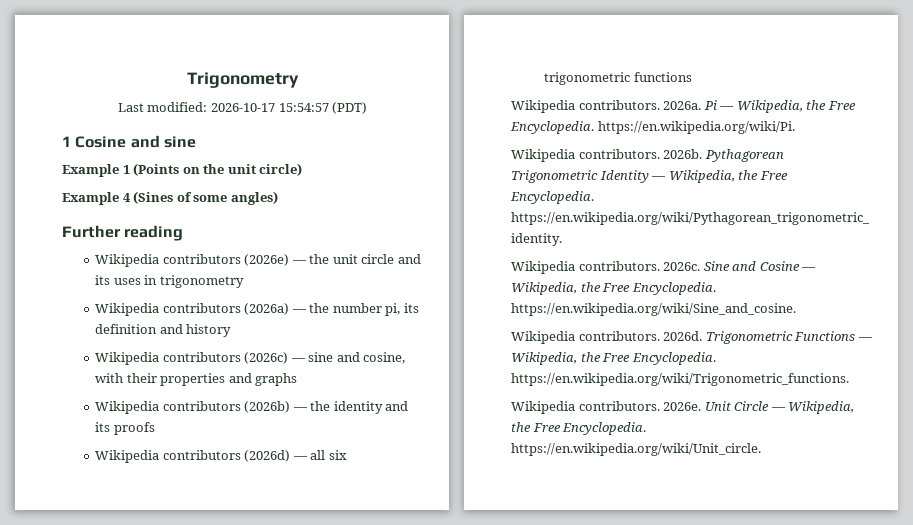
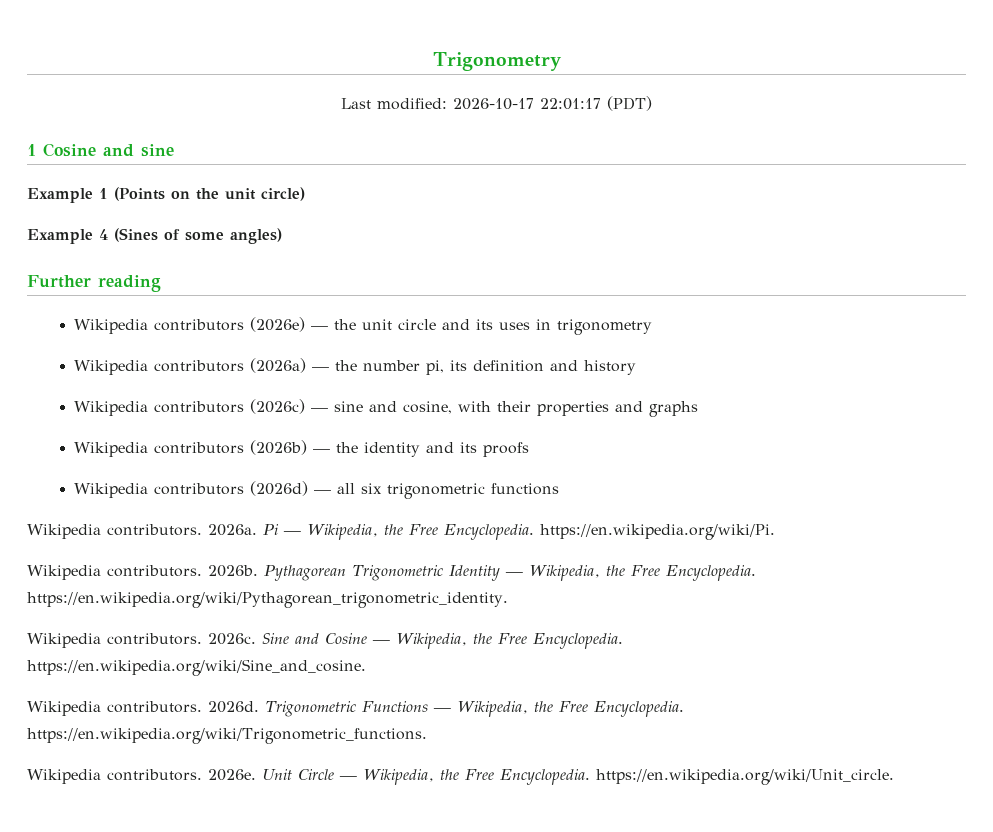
- Last modified: 2026-10-17 15:54:57 (PDT)
+ Last modified: 2026-10-17 22:01:17 (PDT)

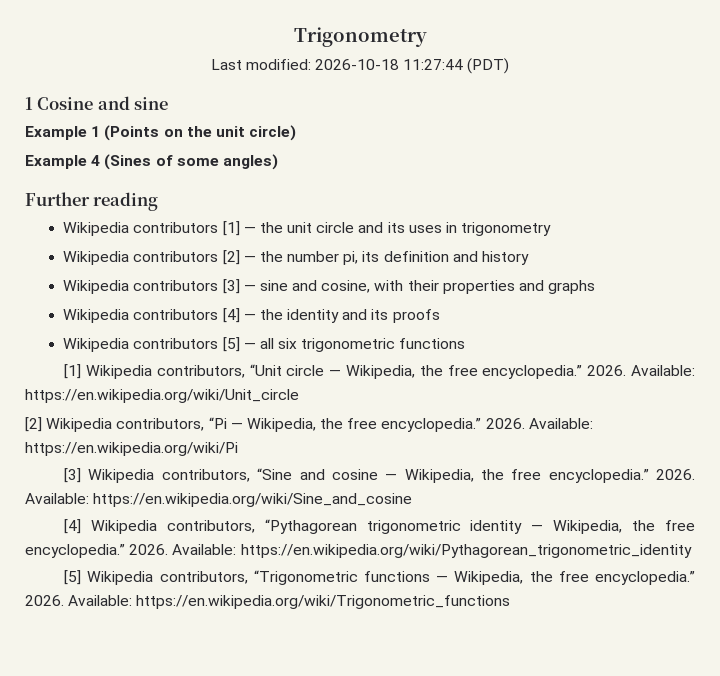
- Last modified: 2026-10-17 22:01:17 (PDT)
+ Last modified: 2026-10-18 11:27:44 (PDT)
- Wikipedia contributors (2026e) — the unit circle and its uses in trigonometry
+ Wikipedia contributors [1] — the unit circle and its uses in trigonometry
- Wikipedia contributors (2026a) — the number pi, its definition and history
+ Wikipedia contributors [2] — the number pi, its definition and history
- Wikipedia contributors (2026c) — sine and cosine, with their properties and graphs
+ Wikipedia contributors [3] — sine and cosine, with their properties and graphs
- Wikipedia contributors (2026b) — the identity and its proofs
+ Wikipedia contributors [4] — the identity and its proofs
- Wikipedia contributors (2026d) — all six trigonometric functions
+ Wikipedia contributors [5] — all six trigonometric functions
- Wikipedia contributors. 2026a. Pi — Wikipedia, the Free Encyclopedia. https://en.wikipedia.org/wiki/Pi.
- Wikipedia contributors. 2026b. Pythagorean Trigonometric Identity — Wikipedia, the Free Encyclopedia. https://en.wikipedia.org/wiki/Pythagorean_trigonometric_identity.
- Wikipedia contributors. 2026c. Sine and Cosine — Wikipedia, the Free Encyclopedia. https://en.wikipedia.org/wiki/Sine_and_cosine.
- Wikipedia contributors. 2026d. Trigonometric Functions — Wikipedia, the Free Encyclopedia. https://en.wikipedia.org/wiki/Trigonometric_functions.
- Wikipedia contributors. 2026e. Unit Circle — Wikipedia, the Free Encyclopedia. https://en.wikipedia.org/wiki/Unit_circle.
+ [1] Wikipedia contributors, “Unit circle — Wikipedia, the free encyclopedia.” 2026. Available: https://en.wikipedia.org/wiki/Unit_circle
+ [2] Wikipedia contributors, “Pi — Wikipedia, the free encyclopedia.” 2026. Available: https://en.wikipedia.org/wiki/Pi
+ [3] Wikipedia contributors, “Sine and cosine — Wikipedia, the free encyclopedia.” 2026. Available: https://en.wikipedia.org/wiki/Sine_and_cosine
+ [4] Wikipedia contributors, “Pythagorean trigonometric identity — Wikipedia, the free encyclopedia.” 2026. Available: https://en.wikipedia.org/wiki/Pythagorean_trigonometric_identity
+ [5] Wikipedia contributors, “Trigonometric functions — Wikipedia, the free encyclopedia.” 2026. Available: https://en.wikipedia.org/wiki/Trigonometric_functions

